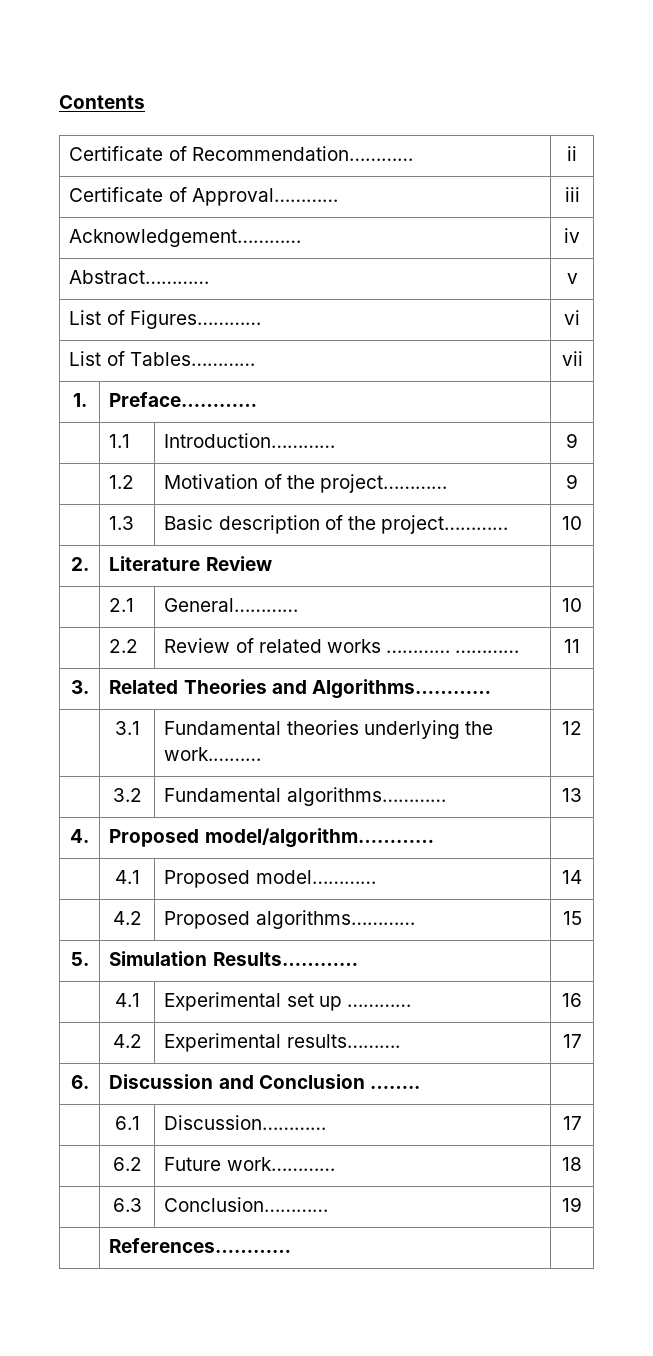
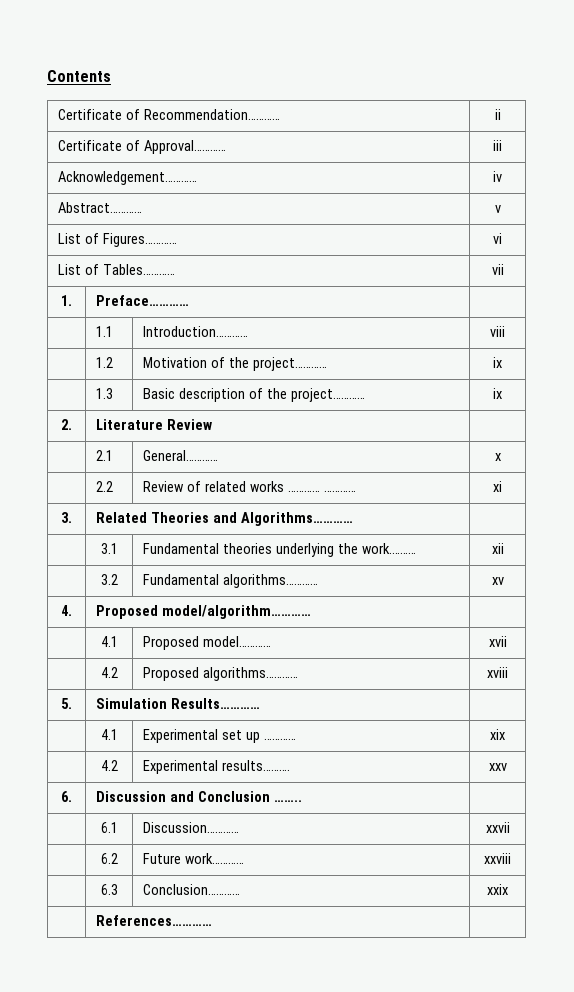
- | 1.1 | Introduction………… | 9
+ | 1.1 | Introduction………… | viii
- | 1.2 | Motivation of the project………… | 9
+ | 1.2 | Motivation of the project………… | ix
- | 1.3 | Basic description of the project………… | 10
+ | 1.3 | Basic description of the project………… | ix
- | 2.1 | General………… | 10
+ | 2.1 | General………… | x
- | 2.2 | Review of related works ………… ………… | 11
+ | 2.2 | Review of related works ………… ………… | xi
- | 3.1 | Fundamental theories underlying the work.……… | 12
+ | 3.1 | Fundamental theories underlying the work.……… | xii
- | 3.2 | Fundamental algorithms………… | 13
+ | 3.2 | Fundamental algorithms………… | xv
- | 4.1 | Proposed model………… | 14
+ | 4.1 | Proposed model………… | xvii
- | 4.2 | Proposed algorithms………… | 15
+ | 4.2 | Proposed algorithms………… | xviii
- | 4.1 | Experimental set up ………… | 16
+ | 4.1 | Experimental set up ………… | xix
- | 4.2 | Experimental results………. | 17
+ | 4.2 | Experimental results………. | xxv
- | 6.1 | Discussion………… | 17
+ | 6.1 | Discussion………… | xxvii
- | 6.2 | Future work………… | 18
+ | 6.2 | Future work………… | xxviii
- | 6.3 | Conclusion………… | 19
+ | 6.3 | Conclusion………… | xxix

